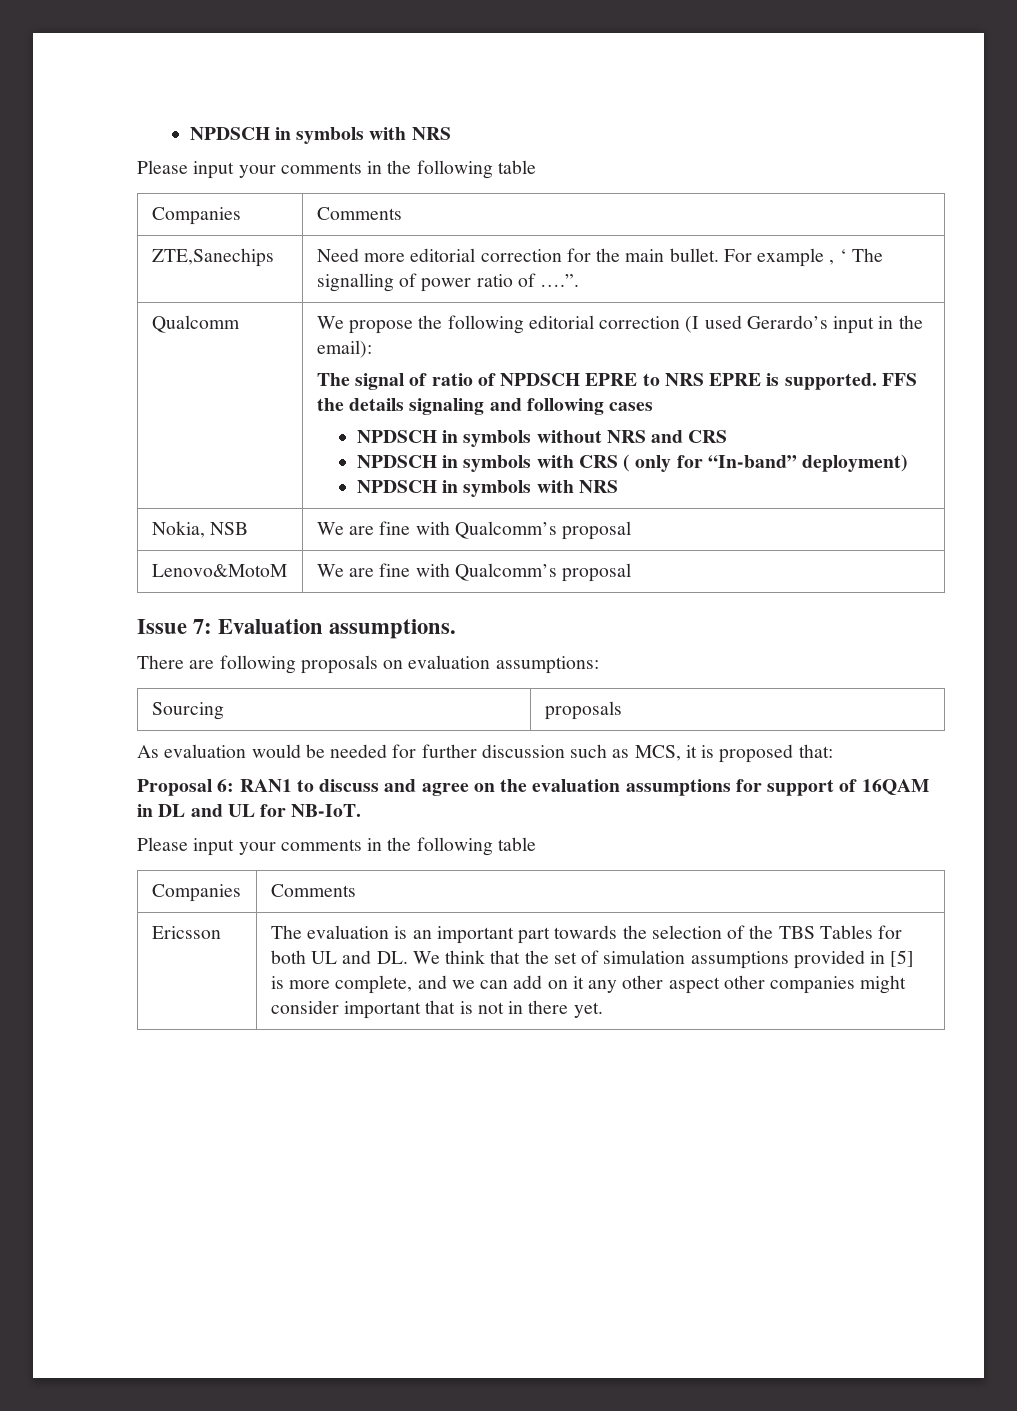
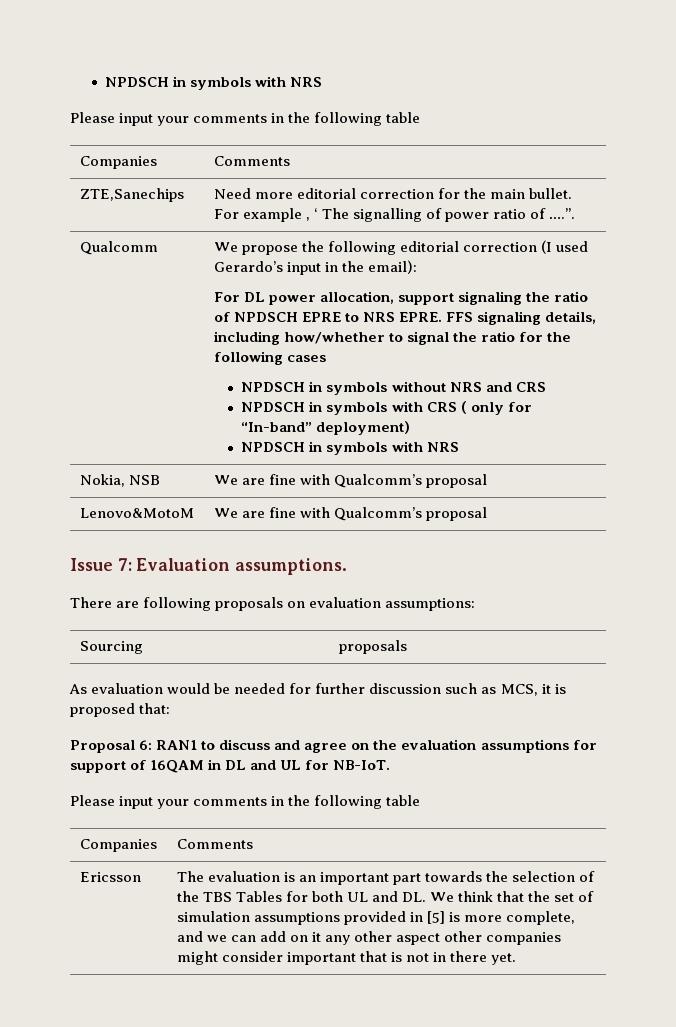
- The signal of ratio of NPDSCH EPRE to NRS EPRE is supported. FFS the details signaling and following cases
+ For DL power allocation, support signaling the ratio of NPDSCH EPRE to NRS EPRE. FFS signaling details, including how/whether to signal the ratio for the following cases

